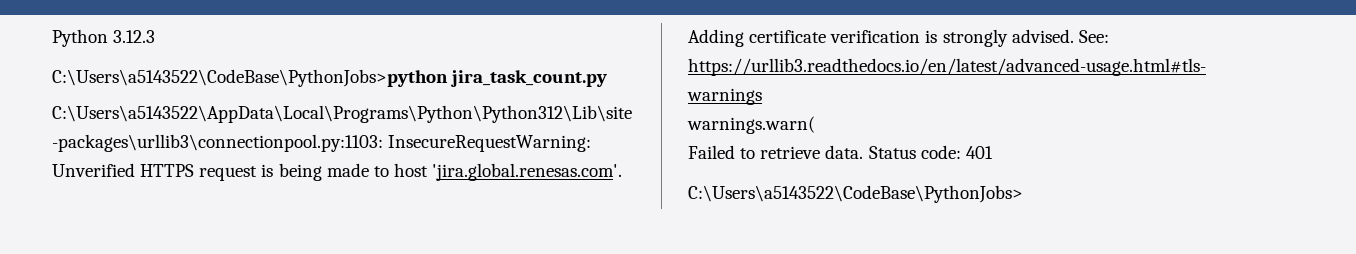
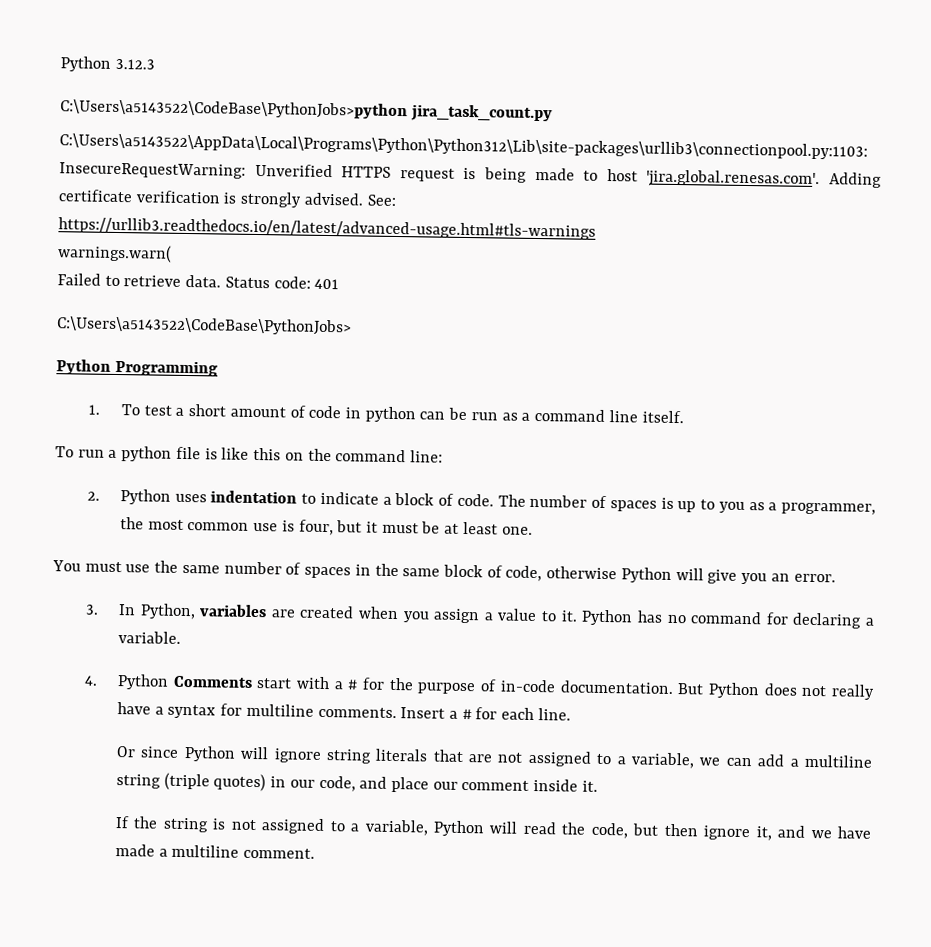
+ Python Programming
+ 1. To test a short amount of code in python can be run as a command line itself.
+ To run a python file is like this on the command line:
+ 2. Python uses indentation to indicate a block of code. The number of spaces is up to you as a programmer, the most common use is four, but it must be at least one.
+ You must use the same number of spaces in the same block of code, otherwise Python will give you an error.
+ 3. In Python, variables are created when you assign a value to it. Python has no command for declaring a variable.
+ 4. Python Comments start with a # for the purpose of in-code documentation. But Python does not really have a syntax for multiline comments. Insert a # for each line.
+ Or since Python will ignore string literals that are not assigned to a variable, we can add a multiline string (triple quotes) in our code, and place our comment inside it.
+ If the string is not assigned to a variable, Python will read the code, but then ignore it, and we have made a multiline comment.

